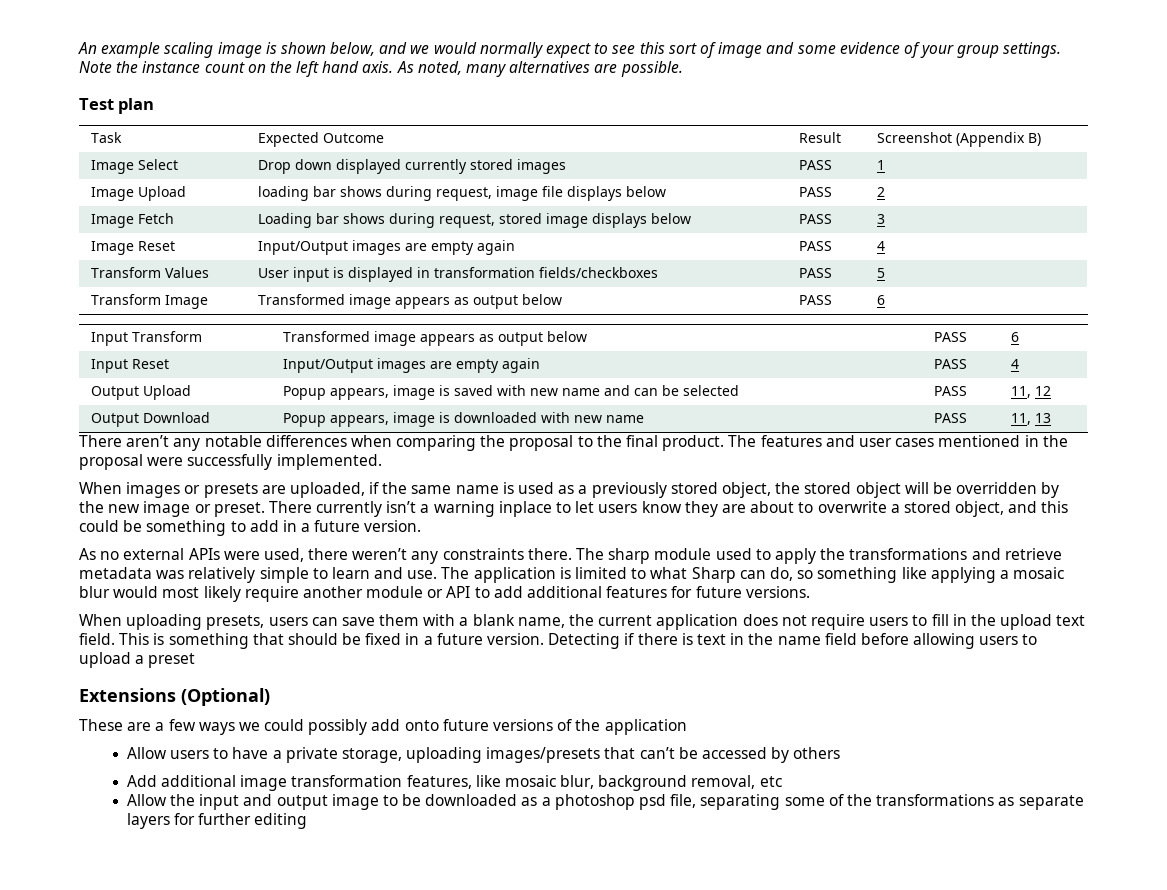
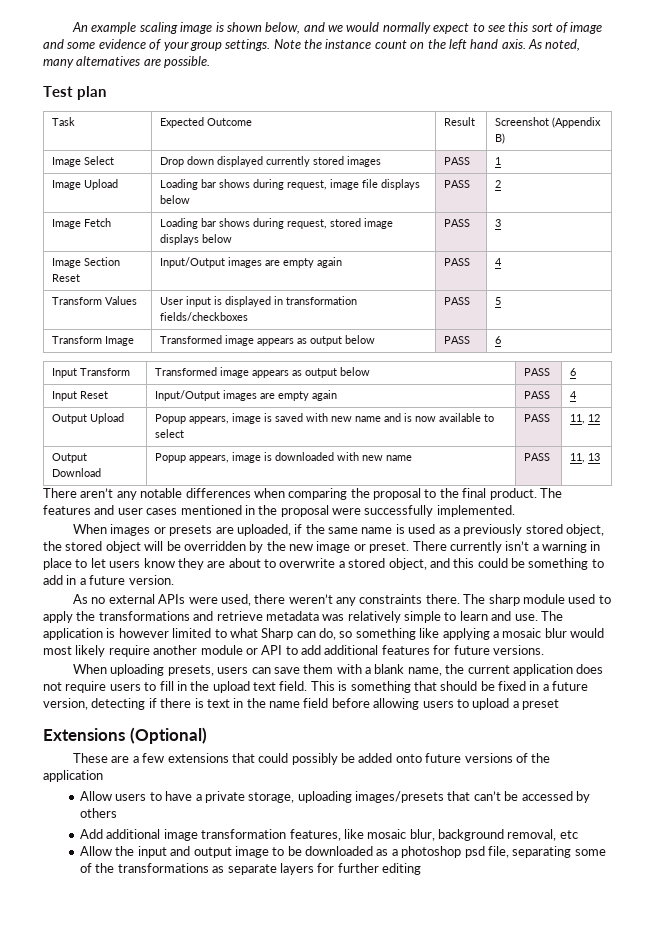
- Image Upload | loading bar shows during request, image file displays below | PASS | 2
+ Image Upload | Loading bar shows during request, image file displays below | PASS | 2
- Image Reset | Input/Output images are empty again | PASS | 4
+ Image Section Reset | Input/Output images are empty again | PASS | 4
- Output Upload | Popup appears, image is saved with new name and can be selected | PASS | 11, 12
+ Output Upload | Popup appears, image is saved with new name and is now available to select | PASS | 11, 12
- There currently isn’t a warning inplace to let users know they are about to overwrite a stored object, and this could be something to add in a future version.
+ There currently isn’t a warning in place to let users know they are about to overwrite a stored object, and this could be something to add in a future version.
- The application is limited to what Sharp can do, so something like applying a mosaic blur would most likely require another module or API to add additional features for future versions.
+ The application is however limited to what Sharp can do, so something like applying a mosaic blur would most likely require another module or API to add additional features for future versions.
- This is something that should be fixed in a future version. Detecting if there is text in the name field before allowing users to upload a preset
+ This is something that should be fixed in a future version, detecting if there is text in the name field before allowing users to upload a preset
- These are a few ways we could possibly add onto future versions of the application
+ These are a few extensions that could possibly be added onto future versions of the application

